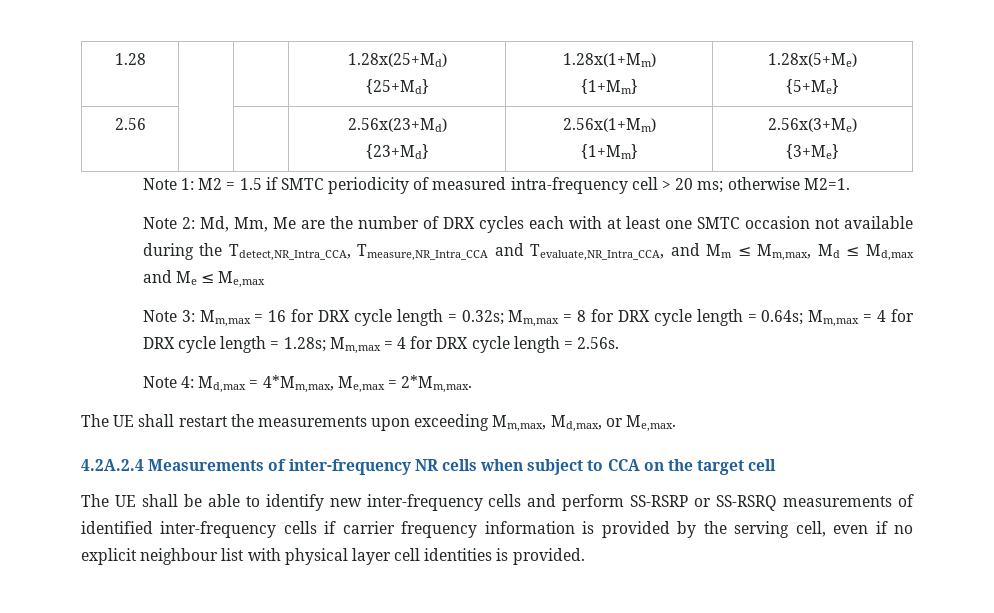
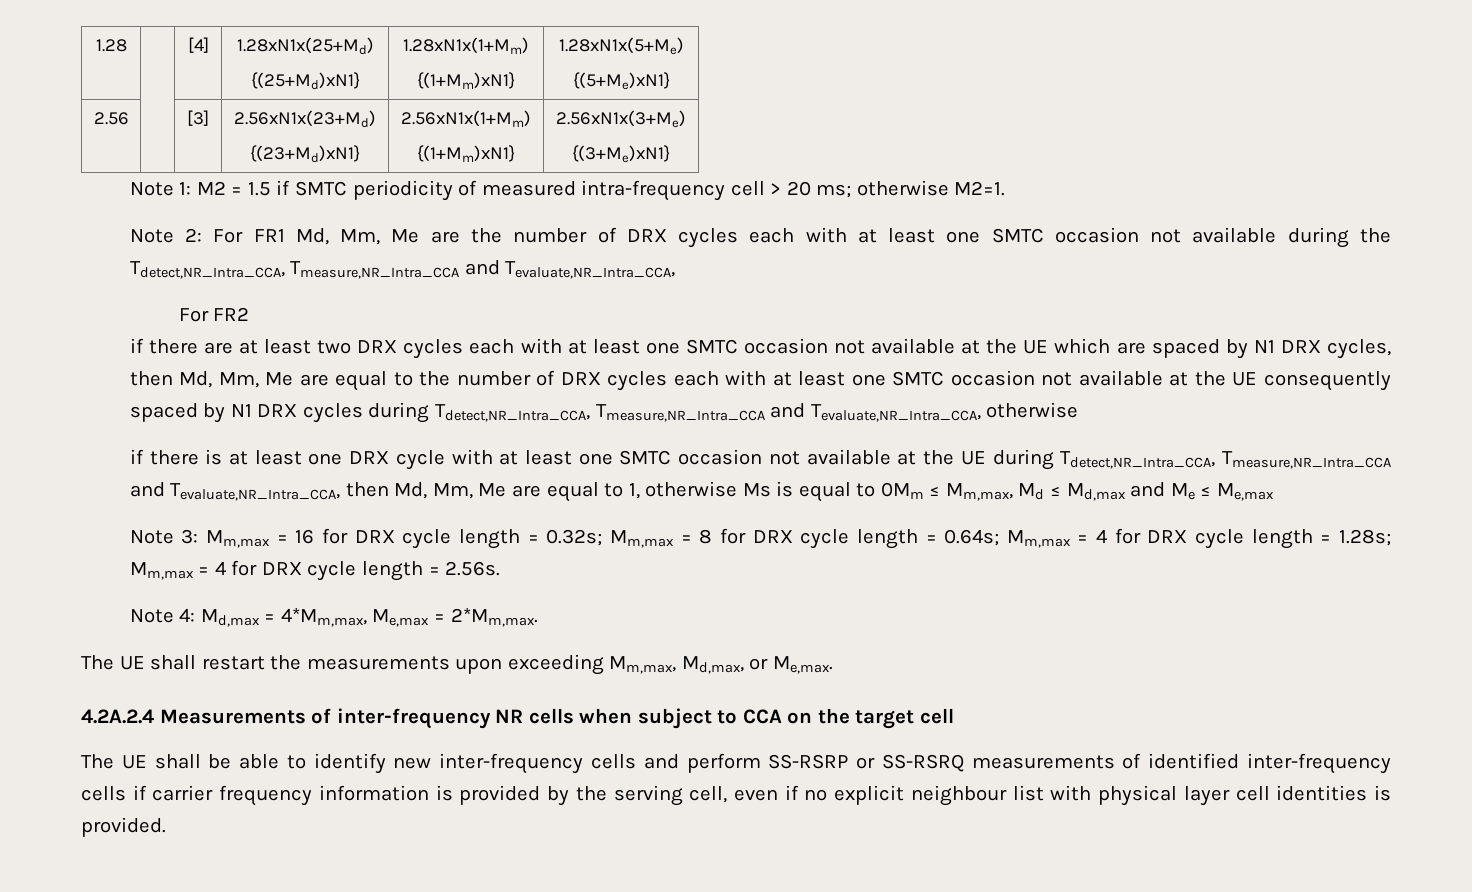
- 1.28 | | | 1.28x(25+Md)
- {25+Md} | 1.28x(1+Mm)
- {1+Mm} | 1.28x(5+Me)
- {5+Me}
- 2.56 | | | 2.56x(23+Md)
- {23+Md} | 2.56x(1+Mm)
- {1+Mm} | 2.56x(3+Me)
- {3+Me}
+ 1.28 | | [4] | 1.28xN1x(25+Md)
+ {(25+Md)xN1} | 1.28xN1x(1+Mm)
+ {(1+Mm)xN1} | 1.28xN1x(5+Me)
+ {(5+Me)xN1}
+ 2.56 | | [3] | 2.56xN1x(23+Md)
+ {(23+Md)xN1} | 2.56xN1x(1+Mm)
+ {(1+Mm)xN1} | 2.56xN1x(3+Me)
+ {(3+Me)xN1}
- Note 2: Md, Mm, Me are the number of DRX cycles each with at least one SMTC occasion not available during the Tdetect,NR_Intra_CCA, Tmeasure,NR_Intra_CCA and Tevaluate,NR_Intra_CCA, and Mm ≤ Mm,max, Md ≤ Md,max and Me ≤ Me,max
+ Note 2: For FR1 Md, Mm, Me are the number of DRX cycles each with at least one SMTC occasion not available during the Tdetect,NR_Intra_CCA, Tmeasure,NR_Intra_CCA and Tevaluate,NR_Intra_CCA,
+ For FR2
+ if there are at least two DRX cycles each with at least one SMTC occasion not available at the UE which are spaced by N1 DRX cycles, then Md, Mm, Me are equal to the number of DRX cycles each with at least one SMTC occasion not available at the UE consequently spaced by N1 DRX cycles during Tdetect,NR_Intra_CCA, Tmeasure,NR_Intra_CCA and Tevaluate,NR_Intra_CCA, otherwise
+ if there is at least one DRX cycle with at least one SMTC occasion not available at the UE during Tdetect,NR_Intra_CCA, Tmeasure,NR_Intra_CCA and Tevaluate,NR_Intra_CCA, then Md, Mm, Me are equal to 1, otherwise Ms is equal to 0Mm ≤ Mm,max, Md ≤ Md,max and Me ≤ Me,max

